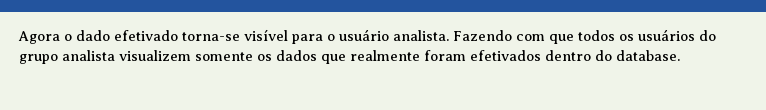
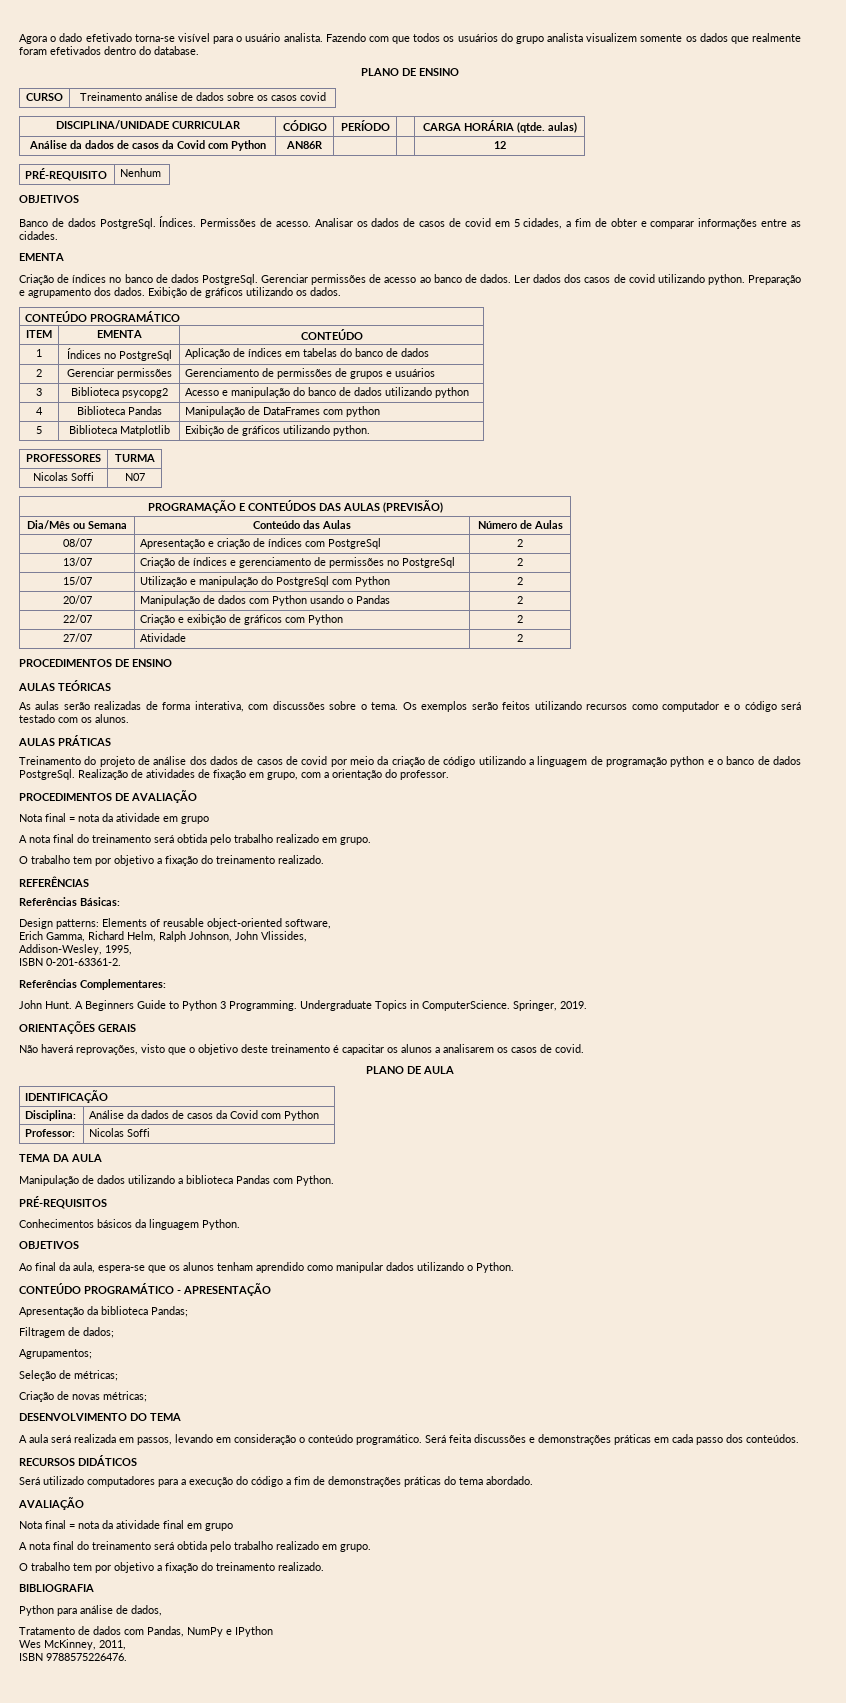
+ PLANO DE ENSINO
+ CURSO | Treinamento análise de dados sobre os casos covid
+ DISCIPLINA/UNIDADE CURRICULAR | CÓDIGO | PERÍODO | | CARGA HORÁRIA (qtde. aulas)
+ Análise da dados de casos da Covid com Python | AN86R | | | 12
+ PRÉ-REQUISITO | Nenhum
+ OBJETIVOS
+ Banco de dados PostgreSql. Índices. Permissões de acesso. Analisar os dados de casos de covid em 5 cidades, a fim de obter e comparar informações entre as cidades.
+ EMENTA
+ Criação de índices no banco de dados PostgreSql. Gerenciar permissões de acesso ao banco de dados. Ler dados dos casos de covid utilizando python. Preparação e agrupamento dos dados. Exibição de gráficos utilizando os dados.
+ CONTEÚDO PROGRAMÁTICO
+ ITEM | EMENTA | CONTEÚDO
+ 1 | Índices no PostgreSql | Aplicação de índices em tabelas do banco de dados
+ 2 | Gerenciar permissões | Gerenciamento de permissões de grupos e usuários
+ 3 | Biblioteca psycopg2 | Acesso e manipulação do banco de dados utilizando python
+ 4 | Biblioteca Pandas | Manipulação de DataFrames com python
+ 5 | Biblioteca Matplotlib | Exibição de gráficos utilizando python.
+ PROFESSORES | TURMA
+ Nicolas Soffi | N07
+ PROGRAMAÇÃO E CONTEÚDOS DAS AULAS (PREVISÃO)
+ Dia/Mês ou Semana | Conteúdo das Aulas | Número de Aulas
+ 08/07 | Apresentação e criação de índices com PostgreSql | 2
+ 13/07 | Criação de índices e gerenciamento de permissões no PostgreSql | 2
+ 15/07 | Utilização e manipulação do PostgreSql com Python | 2
+ 20/07 | Manipulação de dados com Python usando o Pandas | 2
+ 22/07 | Criação e exibição de gráficos com Python | 2
+ 27/07 | Atividade | 2
+ PROCEDIMENTOS DE ENSINO
+ AULAS TEÓRICAS
+ As aulas serão realizadas de forma interativa, com discussões sobre o tema. Os exemplos serão feitos utilizando recursos como computador e o código será testado com os alunos.
+ AULAS PRÁTICAS
+ Treinamento do projeto de análise dos dados de casos de covid por meio da criação de código utilizando a linguagem de programação python e o banco de dados PostgreSql. Realização de atividades de fixação em grupo, com a orientação do professor.
+ PROCEDIMENTOS DE AVALIAÇÃO
+ Nota final = nota da atividade em grupo
+ A nota final do treinamento será obtida pelo trabalho realizado em grupo.
+ O trabalho tem por objetivo a fixação do treinamento realizado.
+ REFERÊNCIAS
+ Referências Básicas:
+ Design patterns: Elements of reusable object-oriented software,
+ Erich Gamma, Richard Helm, Ralph Johnson, John Vlissides,
+ Addison-Wesley, 1995,
+ ISBN 0-201-63361-2.
+ Referências Complementares:
+ John Hunt. A Beginners Guide to Python 3 Programming. Undergraduate Topics in ComputerScience. Springer, 2019.
+ ORIENTAÇÕES GERAIS
+ Não haverá reprovações, visto que o objetivo deste treinamento é capacitar os alunos a analisarem os casos de covid.
+ PLANO DE AULA
+ IDENTIFICAÇÃO
+ Disciplina: | Análise da dados de casos da Covid com Python
+ Professor: | Nicolas Soffi
+ TEMA DA AULA
+ Manipulação de dados utilizando a biblioteca Pandas com Python.
+ PRÉ-REQUISITOS
+ Conhecimentos básicos da linguagem Python.
+ OBJETIVOS
+ Ao final da aula, espera-se que os alunos tenham aprendido como manipular dados utilizando o Python.
+ CONTEÚDO PROGRAMÁTICO - APRESENTAÇÃO
+ Apresentação da biblioteca Pandas;
+ Filtragem de dados;
+ Agrupamentos;
+ Seleção de métricas;
+ Criação de novas métricas;
+ DESENVOLVIMENTO DO TEMA
+ A aula será realizada em passos, levando em consideração o conteúdo programático. Será feita discussões e demonstrações práticas em cada passo dos conteúdos.
+ RECURSOS DIDÁTICOS
+ Será utilizado computadores para a execução do código a fim de demonstrações práticas do tema abordado.
+ AVALIAÇÃO
+ Nota final = nota da atividade final em grupo
+ A nota final do treinamento será obtida pelo trabalho realizado em grupo.
+ O trabalho tem por objetivo a fixação do treinamento realizado.
+ BIBLIOGRAFIA
+ Python para análise de dados,
+ Tratamento de dados com Pandas, NumPy e IPython
+ Wes McKinney, 2011,
+ ISBN 9788575226476.

